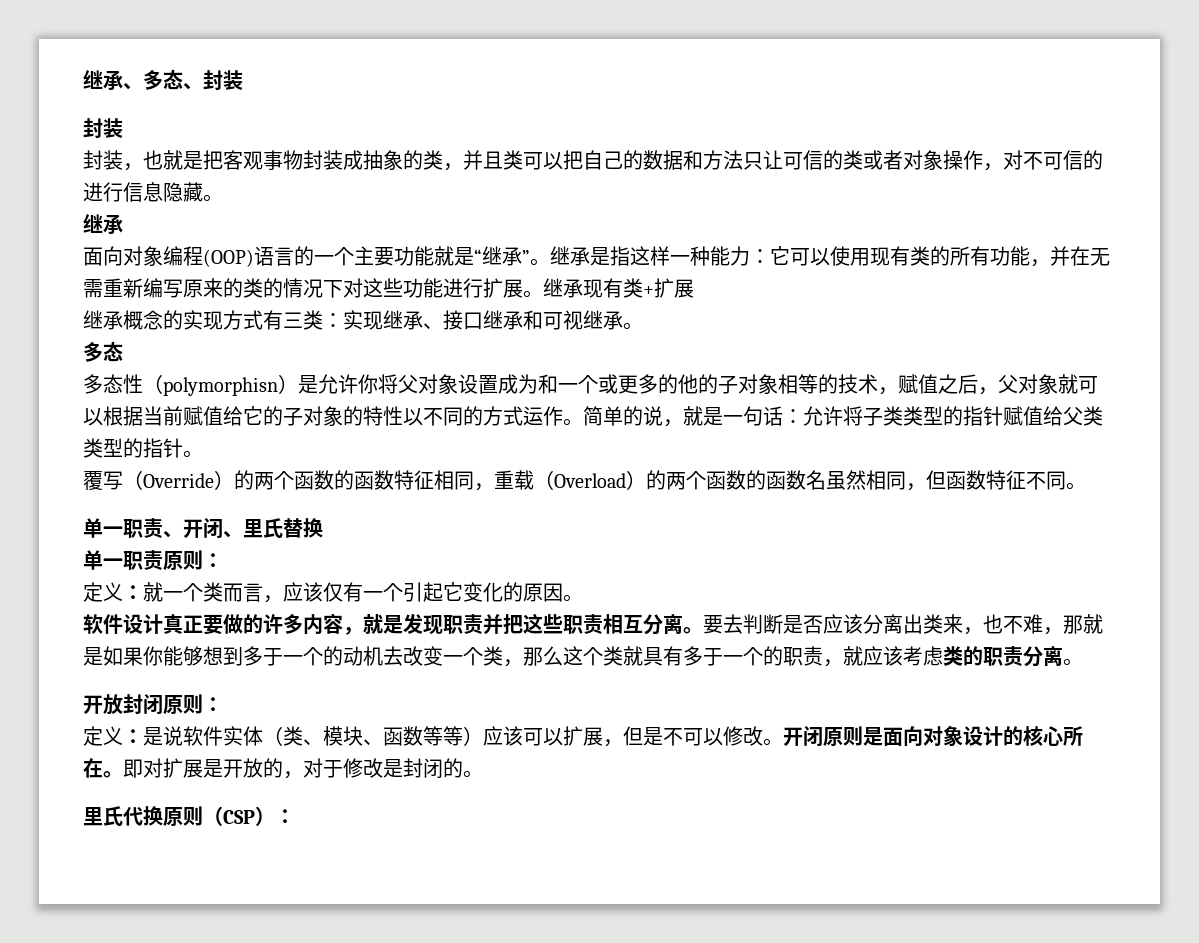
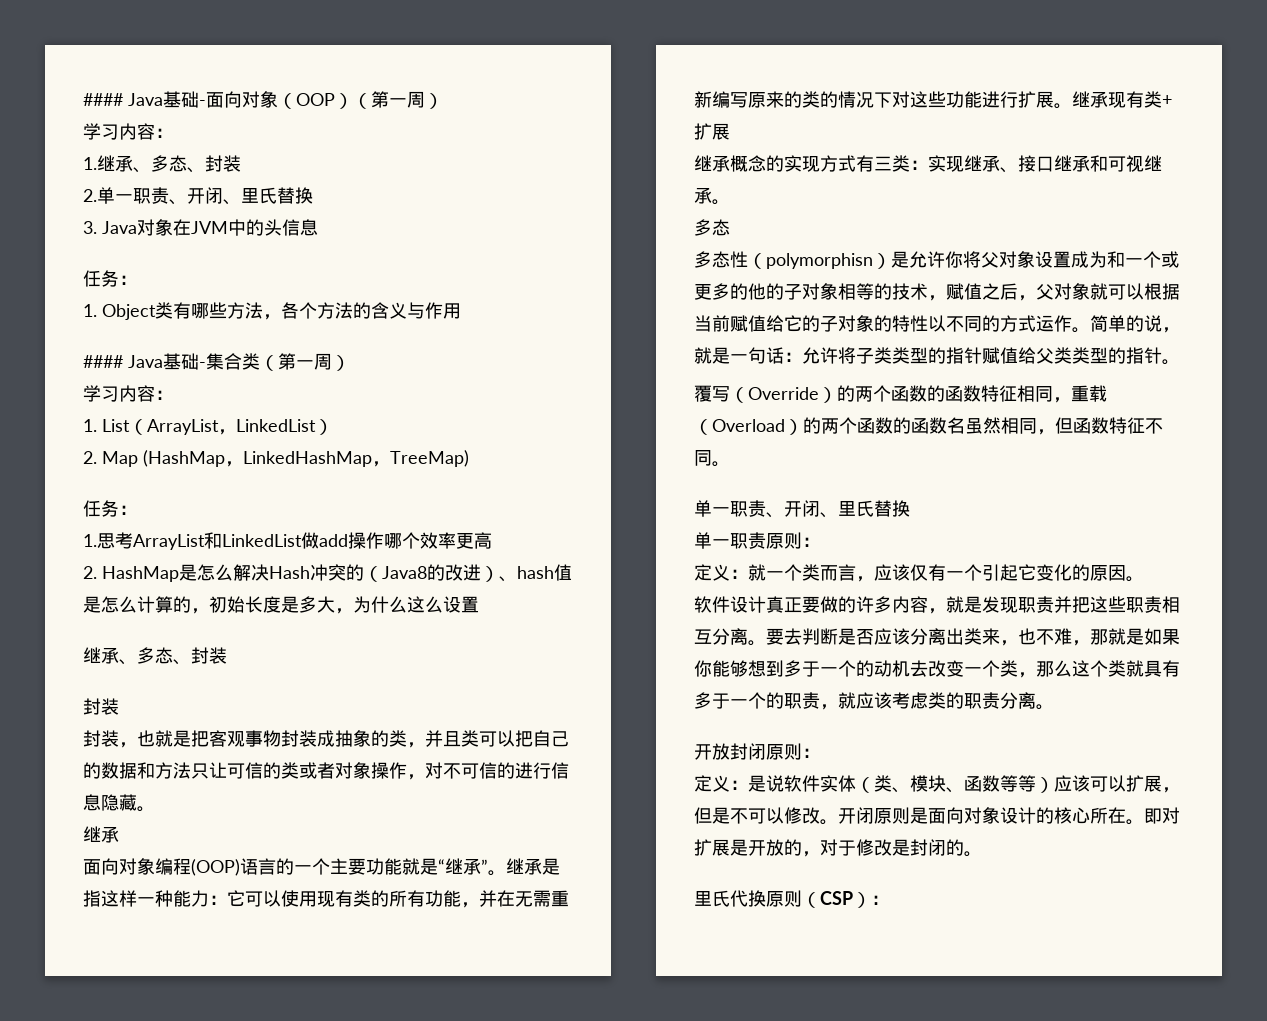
+ #### Java基础-面向对象（OOP）（第一周）
+ 学习内容：
+ 1.继承、多态、封装
+ 2.单一职责、开闭、里氏替换
+ 3. Java对象在JVM中的头信息
+ 任务：
+ 1. Object类有哪些方法，各个方法的含义与作用
+ #### Java基础-集合类（第一周）
+ 学习内容：
+ 1. List（ArrayList，LinkedList）
+ 2. Map (HashMap，LinkedHashMap，TreeMap)
+ 任务：
+ 1.思考ArrayList和LinkedList做add操作哪个效率更高
+ 2. HashMap是怎么解决Hash冲突的（Java8的改进）、hash值是怎么计算的，初始长度是多大，为什么这么设置

